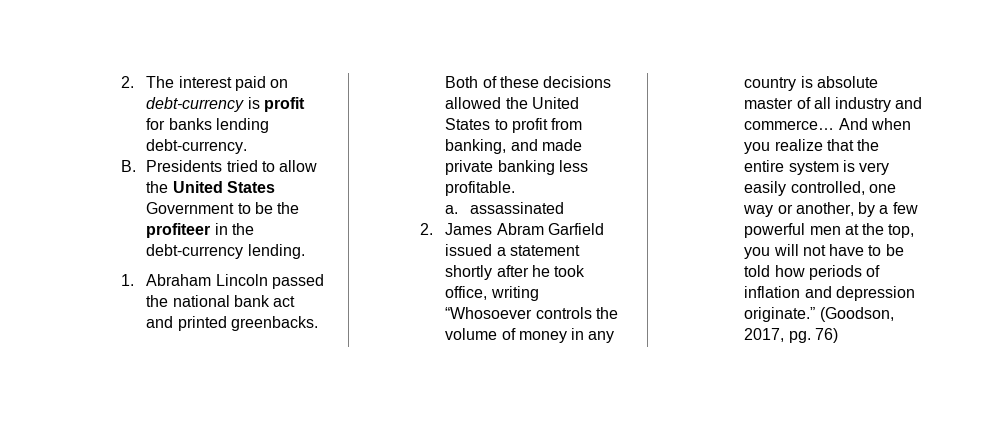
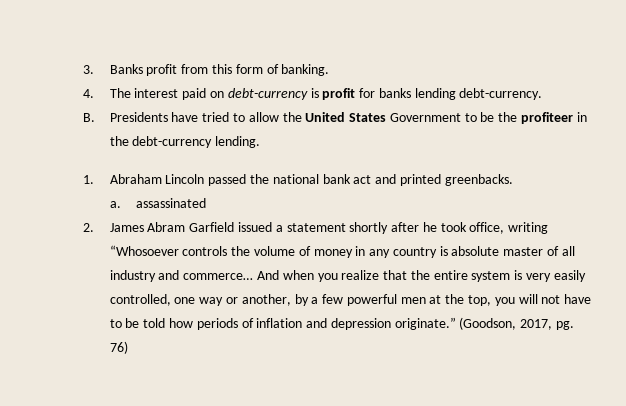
- 2. The interest paid on debt-currency is profit for banks lending debt-currency.
+ 3. Banks profit from this form of banking.
+ 4. The interest paid on debt-currency is profit for banks lending debt-currency.
- B. Presidents tried to allow the United States Government to be the profiteer in the debt-currency lending.
+ B. Presidents have tried to allow the United States Government to be the profiteer in the debt-currency lending.
- Both of these decisions allowed the United States to profit from banking, and made private banking less profitable.

